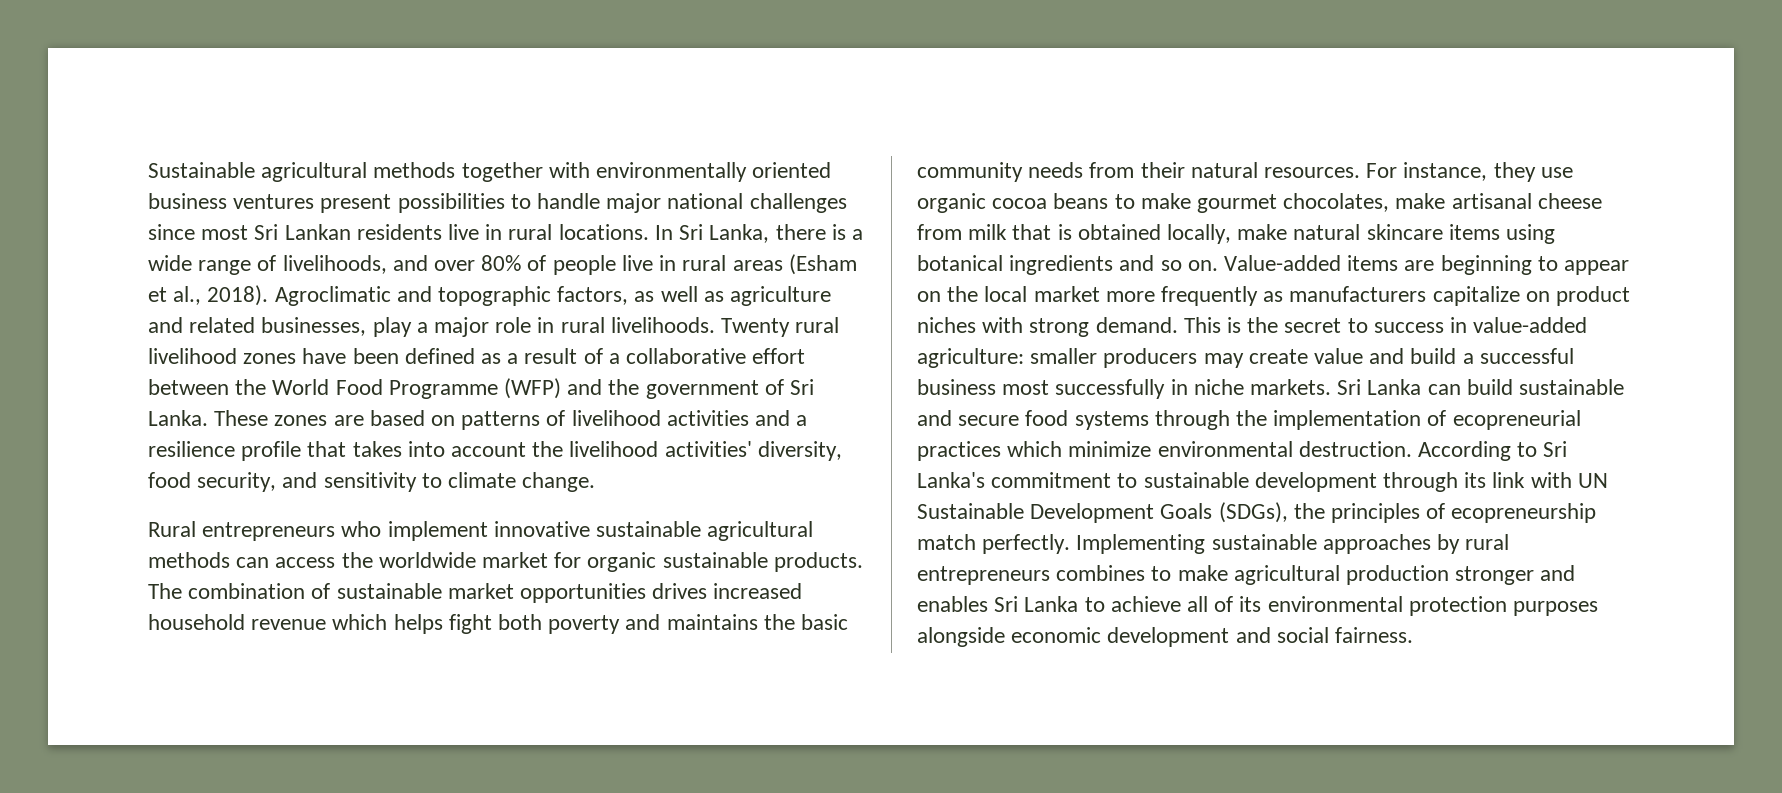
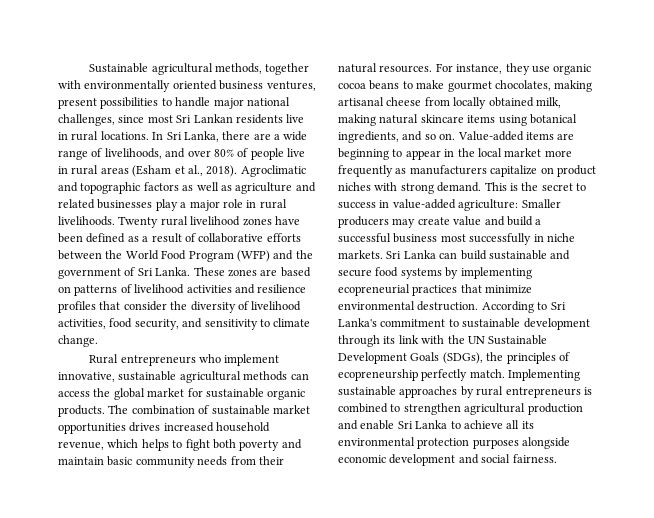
- Sustainable agricultural methods together with environmentally oriented business ventures present possibilities to handle major national challenges since most Sri Lankan residents live in rural locations.
+ Sustainable agricultural methods, together with environmentally oriented business ventures, present possibilities to handle major national challenges, since most Sri Lankan residents live in rural locations.
- In Sri Lanka, there is a wide range of livelihoods, and over 80% of people live in rural areas (Esham et al., 2018).
+ In Sri Lanka, there are a wide range of livelihoods, and over 80% of people live in rural areas (Esham et al., 2018).
- Agroclimatic and topographic factors, as well as agriculture and related businesses, play a major role in rural livelihoods.
+ Agroclimatic and topographic factors as well as agriculture and related businesses play a major role in rural livelihoods.
- Twenty rural livelihood zones have been defined as a result of a collaborative effort between the World Food Programme (WFP) and the government of Sri Lanka.
+ Twenty rural livelihood zones have been defined as a result of collaborative efforts between the World Food Program (WFP) and the government of Sri Lanka.
- These zones are based on patterns of livelihood activities and a resilience profile that takes into account the livelihood activities' diversity, food security, and sensitivity to climate change.
+ These zones are based on patterns of livelihood activities and resilience profiles that consider the diversity of livelihood activities, food security, and sensitivity to climate change.
- Rural entrepreneurs who implement innovative sustainable agricultural methods can access the worldwide market for organic sustainable products.
+ Rural entrepreneurs who implement innovative, sustainable agricultural methods can access the global market for sustainable organic products.
- The combination of sustainable market opportunities drives increased household revenue which helps fight both poverty and maintains the basic community needs from their natural resources.
+ The combination of sustainable market opportunities drives increased household revenue, which helps to fight both poverty and maintain basic community needs from their natural resources.
- For instance, they use organic cocoa beans to make gourmet chocolates, make artisanal cheese from milk that is obtained locally, make natural skincare items using botanical ingredients and so on.
+ For instance, they use organic cocoa beans to make gourmet chocolates, making artisanal cheese from locally obtained milk, making natural skincare items using botanical ingredients, and so on.
- Value-added items are beginning to appear on the local market more frequently as manufacturers capitalize on product niches with strong demand.
+ Value-added items are beginning to appear in the local market more frequently as manufacturers capitalize on product niches with strong demand.
- This is the secret to success in value-added agriculture: smaller producers may create value and build a successful business most successfully in niche markets.
+ This is the secret to success in value-added agriculture: Smaller producers may create value and build a successful business most successfully in niche markets.
- Sri Lanka can build sustainable and secure food systems through the implementation of ecopreneurial practices which minimize environmental destruction.
+ Sri Lanka can build sustainable and secure food systems by implementing ecopreneurial practices that minimize environmental destruction.
- According to Sri Lanka's commitment to sustainable development through its link with UN Sustainable Development Goals (SDGs), the principles of ecopreneurship match perfectly.
+ According to Sri Lanka's commitment to sustainable development through its link with the UN Sustainable Development Goals (SDGs), the principles of ecopreneurship perfectly match.
- Implementing sustainable approaches by rural entrepreneurs combines to make agricultural production stronger and enables Sri Lanka to achieve all of its environmental protection purposes alongside economic development and social fairness.
+ Implementing sustainable approaches by rural entrepreneurs is combined to strengthen agricultural production and enable Sri Lanka to achieve all its environmental protection purposes alongside economic development and social fairness.

